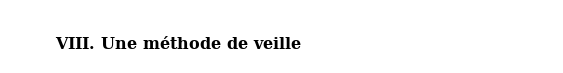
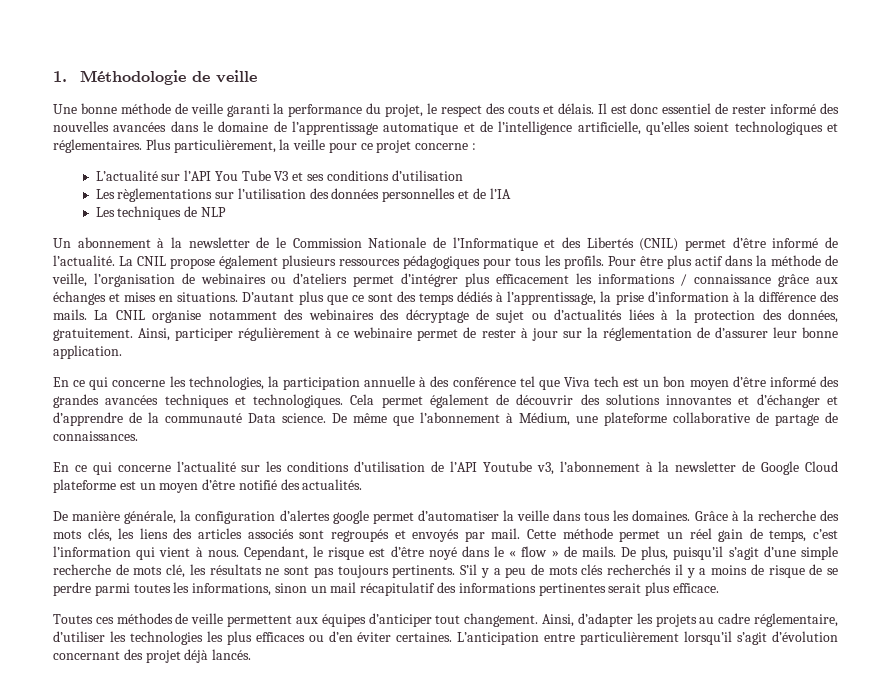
- VIII. Une méthode de veille
+ 1. Méthodologie de veille
+ Une bonne méthode de veille garanti la performance du projet, le respect des couts et délais. Il est donc essentiel de rester informé des nouvelles avancées dans le domaine de l’apprentissage automatique et de l’intelligence artificielle, qu’elles soient technologiques et réglementaires. Plus particulièrement, la veille pour ce projet concerne :
+ L’actualité sur l’API You Tube V3 et ses conditions d’utilisation
+ Les règlementations sur l’utilisation des données personnelles et de l’IA
+ Les techniques de NLP
+ Un abonnement à la newsletter de le Commission Nationale de l’Informatique et des Libertés (CNIL) permet d’être informé de l’actualité. La CNIL propose également plusieurs ressources pédagogiques pour tous les profils. Pour être plus actif dans la méthode de veille, l’organisation de webinaires ou d’ateliers permet d’intégrer plus efficacement les informations / connaissance grâce aux échanges et mises en situations. D’autant plus que ce sont des temps dédiés à l’apprentissage, la prise d’information à la différence des mails. La CNIL organise notamment des webinaires des décryptage de sujet ou d’actualités liées à la protection des données, gratuitement. Ainsi, participer régulièrement à ce webinaire permet de rester à jour sur la réglementation de d’assurer leur bonne application.
+ En ce qui concerne les technologies, la participation annuelle à des conférence tel que Viva tech est un bon moyen d’être informé des grandes avancées techniques et technologiques. Cela permet également de découvrir des solutions innovantes et d’échanger et d’apprendre de la communauté Data science. De même que l’abonnement à Médium, une plateforme collaborative de partage de connaissances.
+ En ce qui concerne l’actualité sur les conditions d’utilisation de l’API Youtube v3, l’abonnement à la newsletter de Google Cloud plateforme est un moyen d’être notifié des actualités.
+ De manière générale, la configuration d’alertes google permet d’automatiser la veille dans tous les domaines. Grâce à la recherche des mots clés, les liens des articles associés sont regroupés et envoyés par mail. Cette méthode permet un réel gain de temps, c’est l’information qui vient à nous. Cependant, le risque est d’être noyé dans le « flow » de mails. De plus, puisqu’il s’agit d’une simple recherche de mots clé, les résultats ne sont pas toujours pertinents. S’il y a peu de mots clés recherchés il y a moins de risque de se perdre parmi toutes les informations, sinon un mail récapitulatif des informations pertinentes serait plus efficace.
+ Toutes ces méthodes de veille permettent aux équipes d’anticiper tout changement. Ainsi, d’adapter les projets au cadre réglementaire, d’utiliser les technologies les plus efficaces ou d’en éviter certaines. L’anticipation entre particulièrement lorsqu’il s’agit d’évolution concernant des projet déjà lancés.

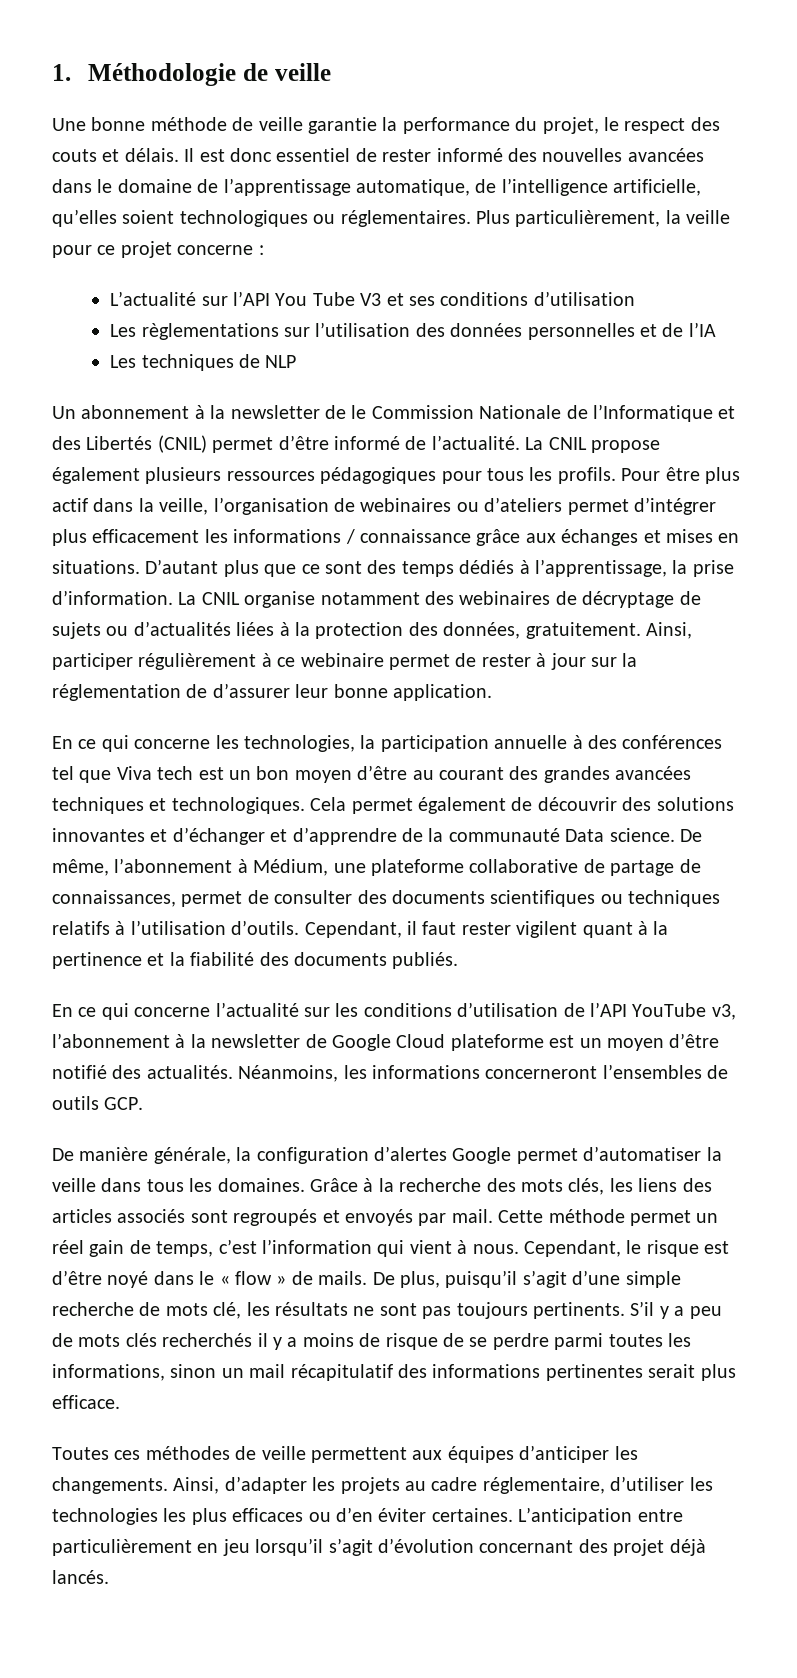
- Une bonne méthode de veille garanti la performance du projet, le respect des couts et délais.
+ Une bonne méthode de veille garantie la performance du projet, le respect des couts et délais.
- Il est donc essentiel de rester informé des nouvelles avancées dans le domaine de l’apprentissage automatique et de l’intelligence artificielle, qu’elles soient technologiques et réglementaires.
+ Il est donc essentiel de rester informé des nouvelles avancées dans le domaine de l’apprentissage automatique, de l’intelligence artificielle, qu’elles soient technologiques ou réglementaires.
- Pour être plus actif dans la méthode de veille, l’organisation de webinaires ou d’ateliers permet d’intégrer plus efficacement les informations / connaissance grâce aux échanges et mises en situations.
+ Pour être plus actif dans la veille, l’organisation de webinaires ou d’ateliers permet d’intégrer plus efficacement les informations / connaissance grâce aux échanges et mises en situations.
- D’autant plus que ce sont des temps dédiés à l’apprentissage, la prise d’information à la différence des mails.
+ D’autant plus que ce sont des temps dédiés à l’apprentissage, la prise d’information.
- La CNIL organise notamment des webinaires des décryptage de sujet ou d’actualités liées à la protection des données, gratuitement.
+ La CNIL organise notamment des webinaires de décryptage de sujets ou d’actualités liées à la protection des données, gratuitement.
- En ce qui concerne les technologies, la participation annuelle à des conférence tel que Viva tech est un bon moyen d’être informé des grandes avancées techniques et technologiques.
+ En ce qui concerne les technologies, la participation annuelle à des conférences tel que Viva tech est un bon moyen d’être au courant des grandes avancées techniques et technologiques.
- De même que l’abonnement à Médium, une plateforme collaborative de partage de connaissances.
+ De même, l’abonnement à Médium, une plateforme collaborative de partage de connaissances, permet de consulter des documents scientifiques ou techniques relatifs à l’utilisation d’outils. Cependant, il faut rester vigilent quant à la pertinence et la fiabilité des documents publiés.
- En ce qui concerne l’actualité sur les conditions d’utilisation de l’API Youtube v3, l’abonnement à la newsletter de Google Cloud plateforme est un moyen d’être notifié des actualités.
+ En ce qui concerne l’actualité sur les conditions d’utilisation de l’API YouTube v3, l’abonnement à la newsletter de Google Cloud plateforme est un moyen d’être notifié des actualités. Néanmoins, les informations concerneront l’ensembles de outils GCP.
- De manière générale, la configuration d’alertes google permet d’automatiser la veille dans tous les domaines.
+ De manière générale, la configuration d’alertes Google permet d’automatiser la veille dans tous les domaines.
- Toutes ces méthodes de veille permettent aux équipes d’anticiper tout changement.
+ Toutes ces méthodes de veille permettent aux équipes d’anticiper les changements.
- L’anticipation entre particulièrement lorsqu’il s’agit d’évolution concernant des projet déjà lancés.
+ L’anticipation entre particulièrement en jeu lorsqu’il s’agit d’évolution concernant des projet déjà lancés.

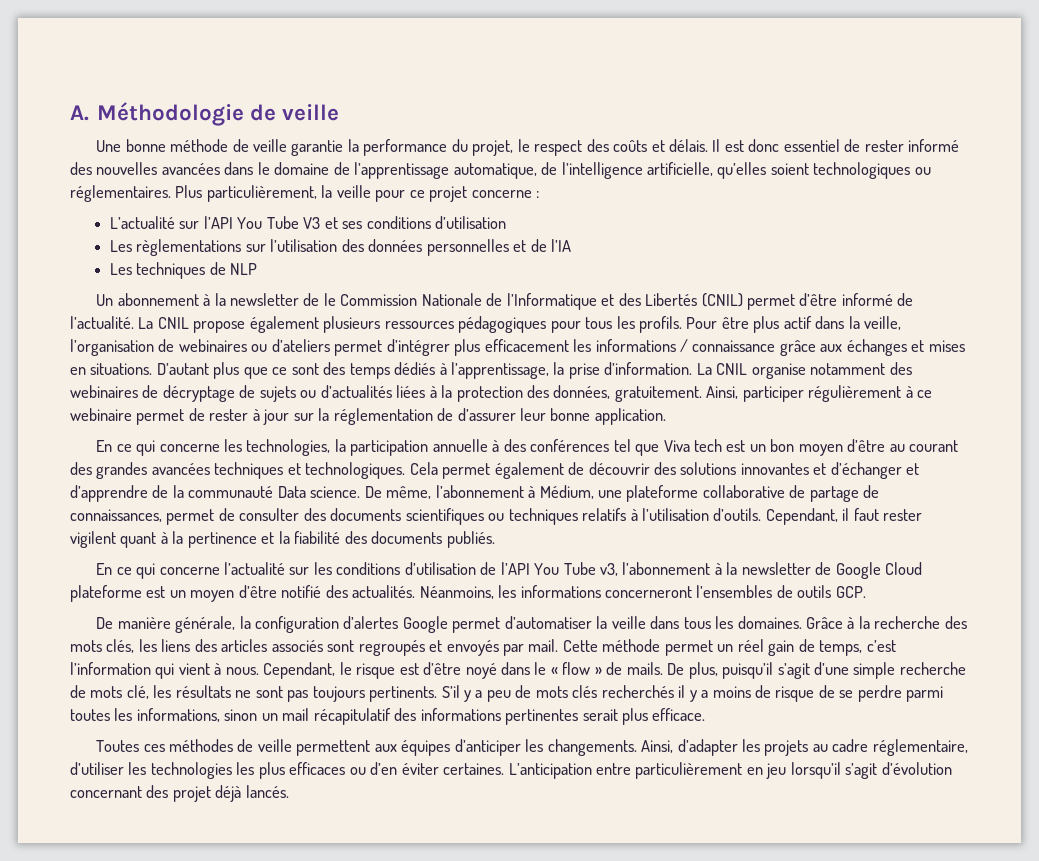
- 1. Méthodologie de veille
+ A. Méthodologie de veille
- Une bonne méthode de veille garantie la performance du projet, le respect des couts et délais.
+ Une bonne méthode de veille garantie la performance du projet, le respect des coûts et délais.
- En ce qui concerne l’actualité sur les conditions d’utilisation de l’API YouTube v3, l’abonnement à la newsletter de Google Cloud plateforme est un moyen d’être notifié des actualités.
+ En ce qui concerne l’actualité sur les conditions d’utilisation de l’API You Tube v3, l’abonnement à la newsletter de Google Cloud plateforme est un moyen d’être notifié des actualités.

